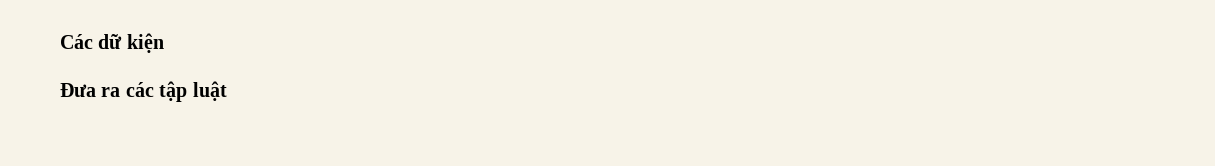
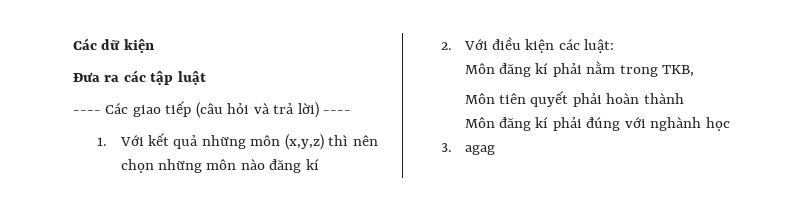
+ ---- Các giao tiếp (câu hỏi và trả lời) ----
+ 1. Với kết quả những môn (x,y,z) thì nên chọn những môn nào đăng kí
+ 2. Với điều kiện các luật:
+ Môn đăng kí phải nằm trong TKB,
+ Môn tiên quyết phải hoàn thành
+ Môn đăng kí phải đúng với nghành học
+ 3. agag

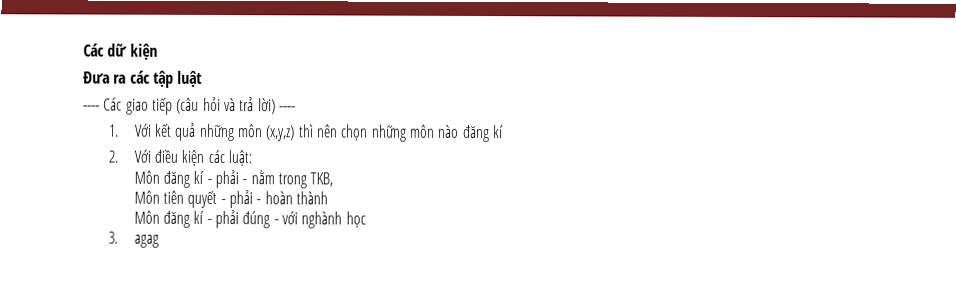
- Môn đăng kí phải nằm trong TKB,
+ Môn đăng kí - phải - nằm trong TKB,
- Môn tiên quyết phải hoàn thành
+ Môn tiên quyết - phải - hoàn thành
- Môn đăng kí phải đúng với nghành học
+ Môn đăng kí - phải đúng - với nghành học

